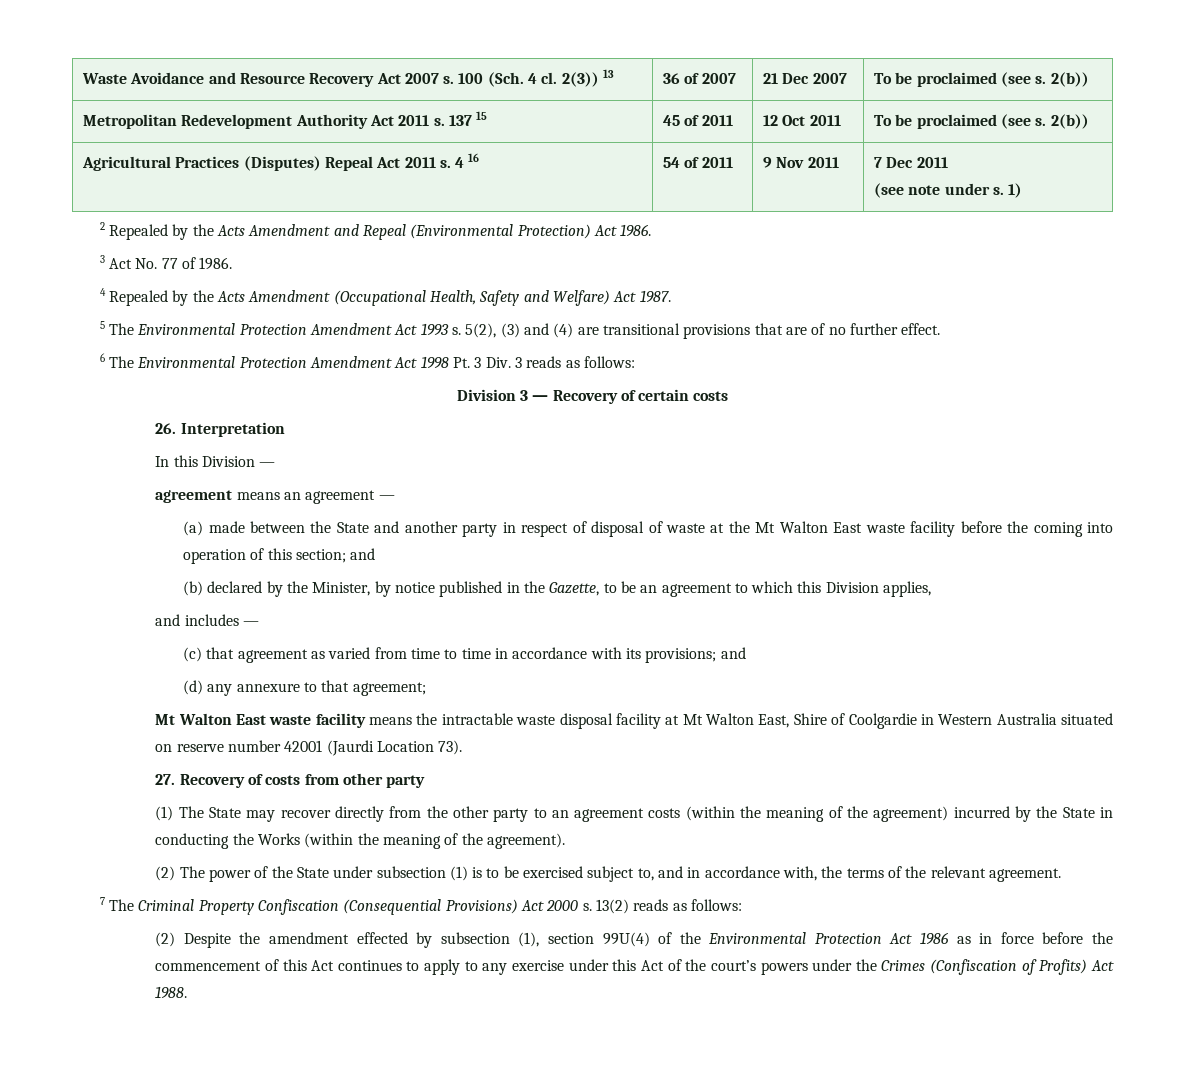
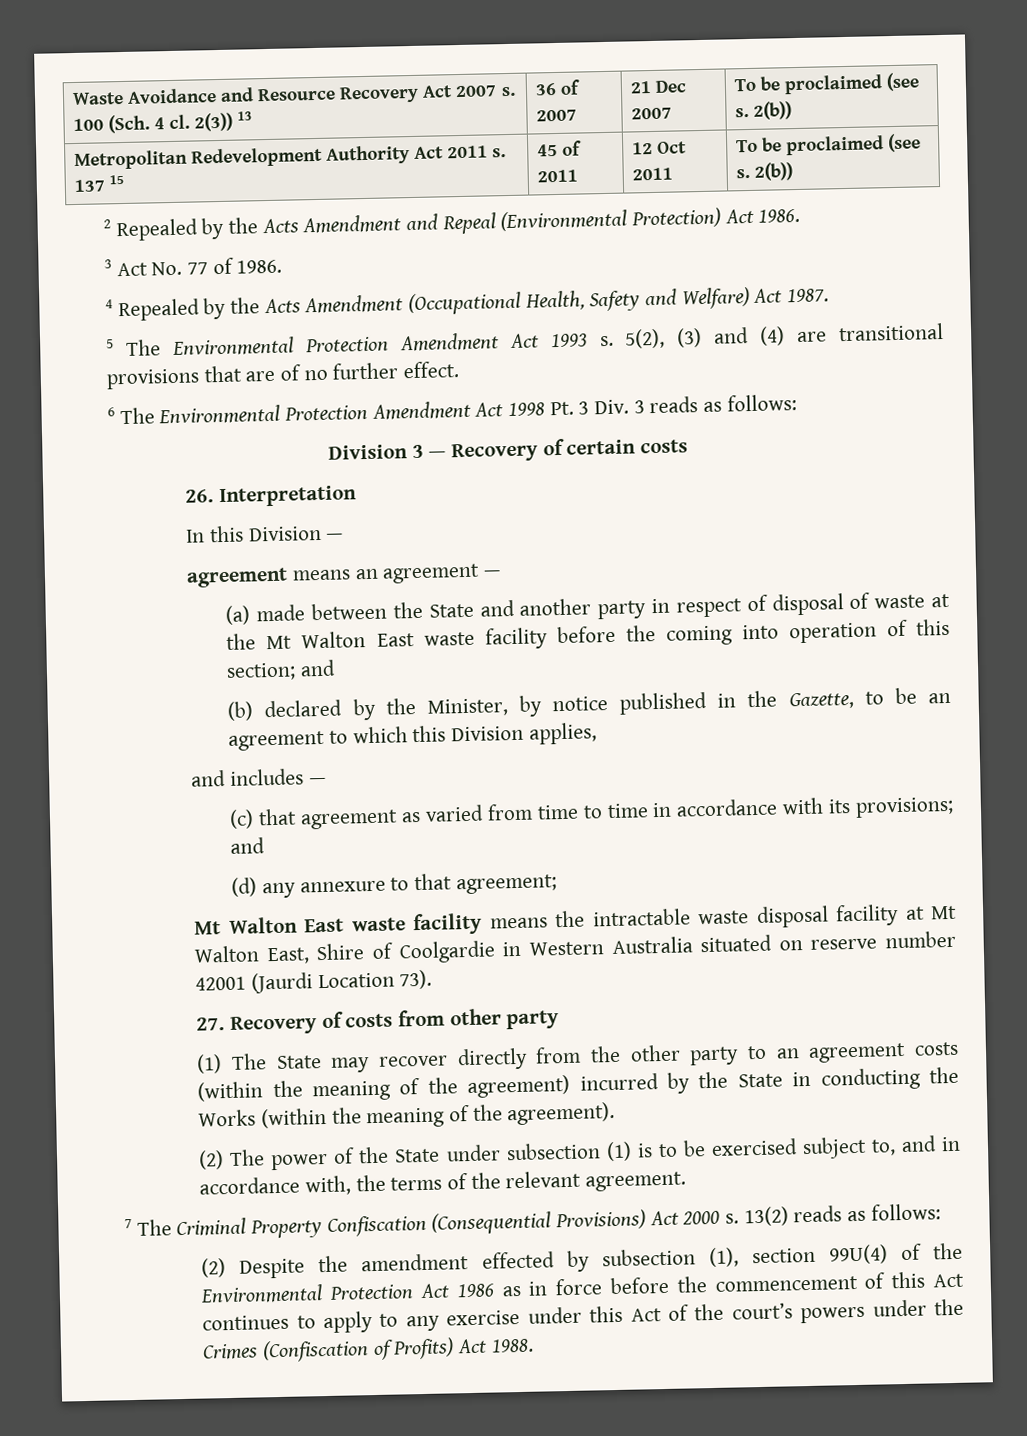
- Agricultural Practices (Disputes) Repeal Act 2011 s. 4 16 | 54 of 2011 | 9 Nov 2011 | 7 Dec 2011
- (see note under s. 1)

